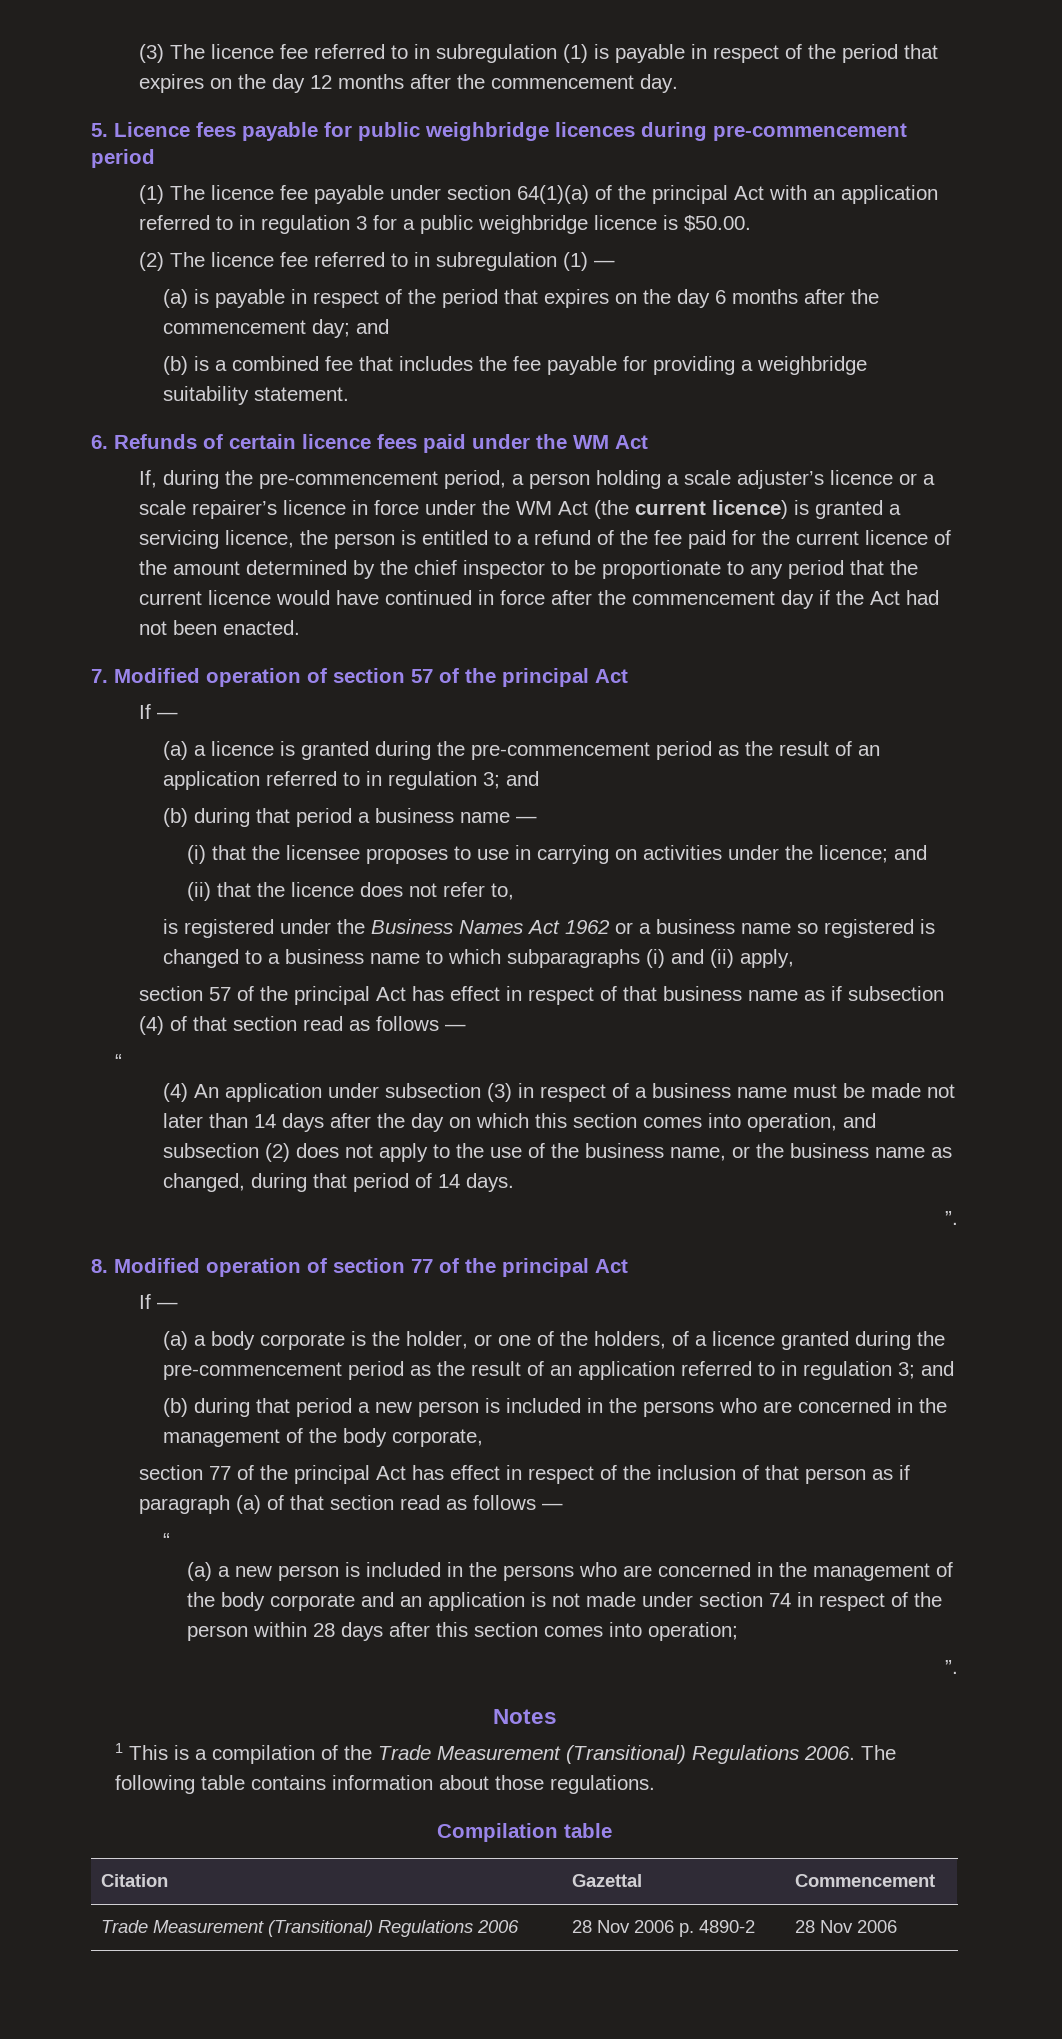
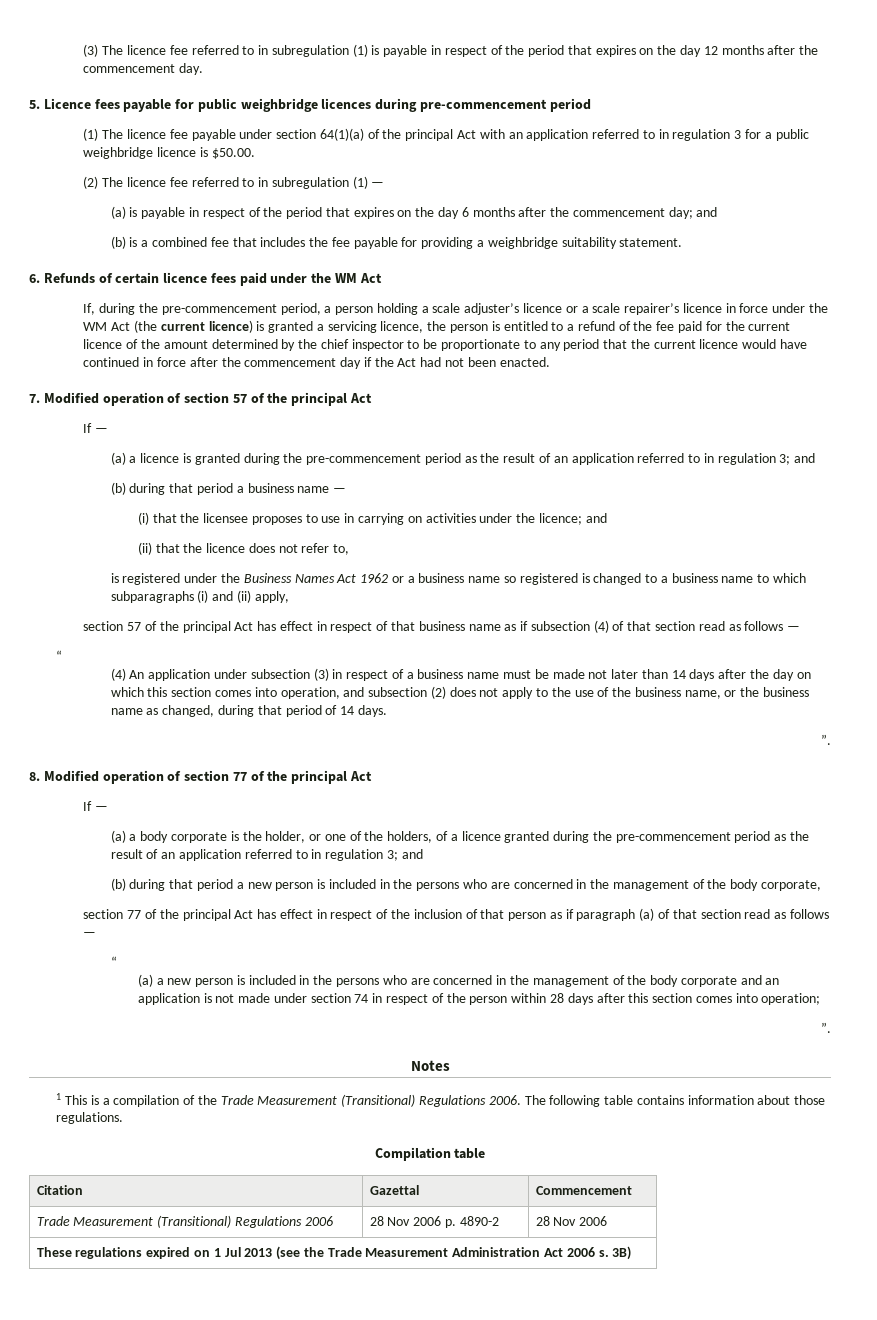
+ These regulations expired on 1 Jul 2013 (see the Trade Measurement Administration Act 2006 s. 3B)

